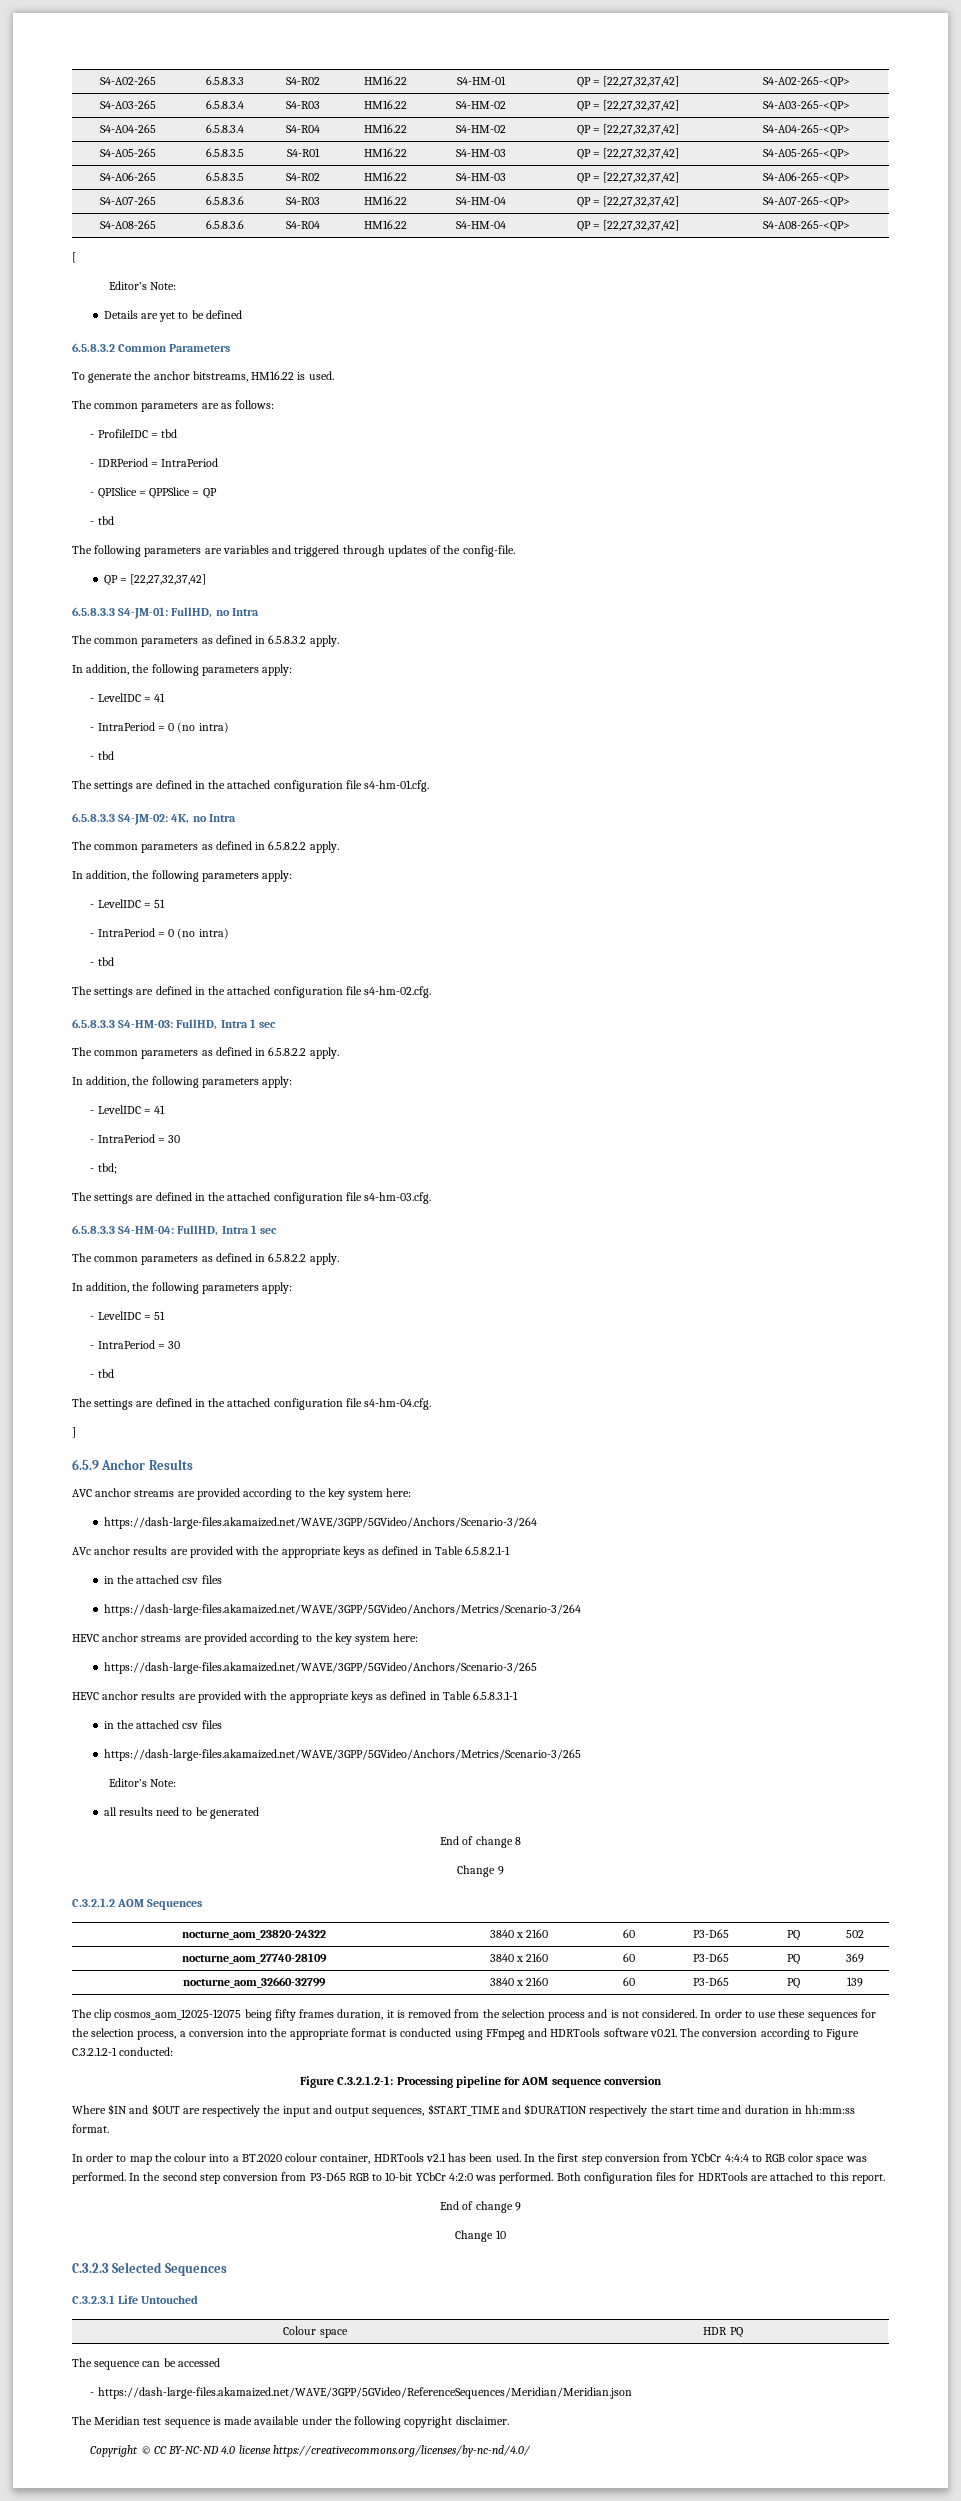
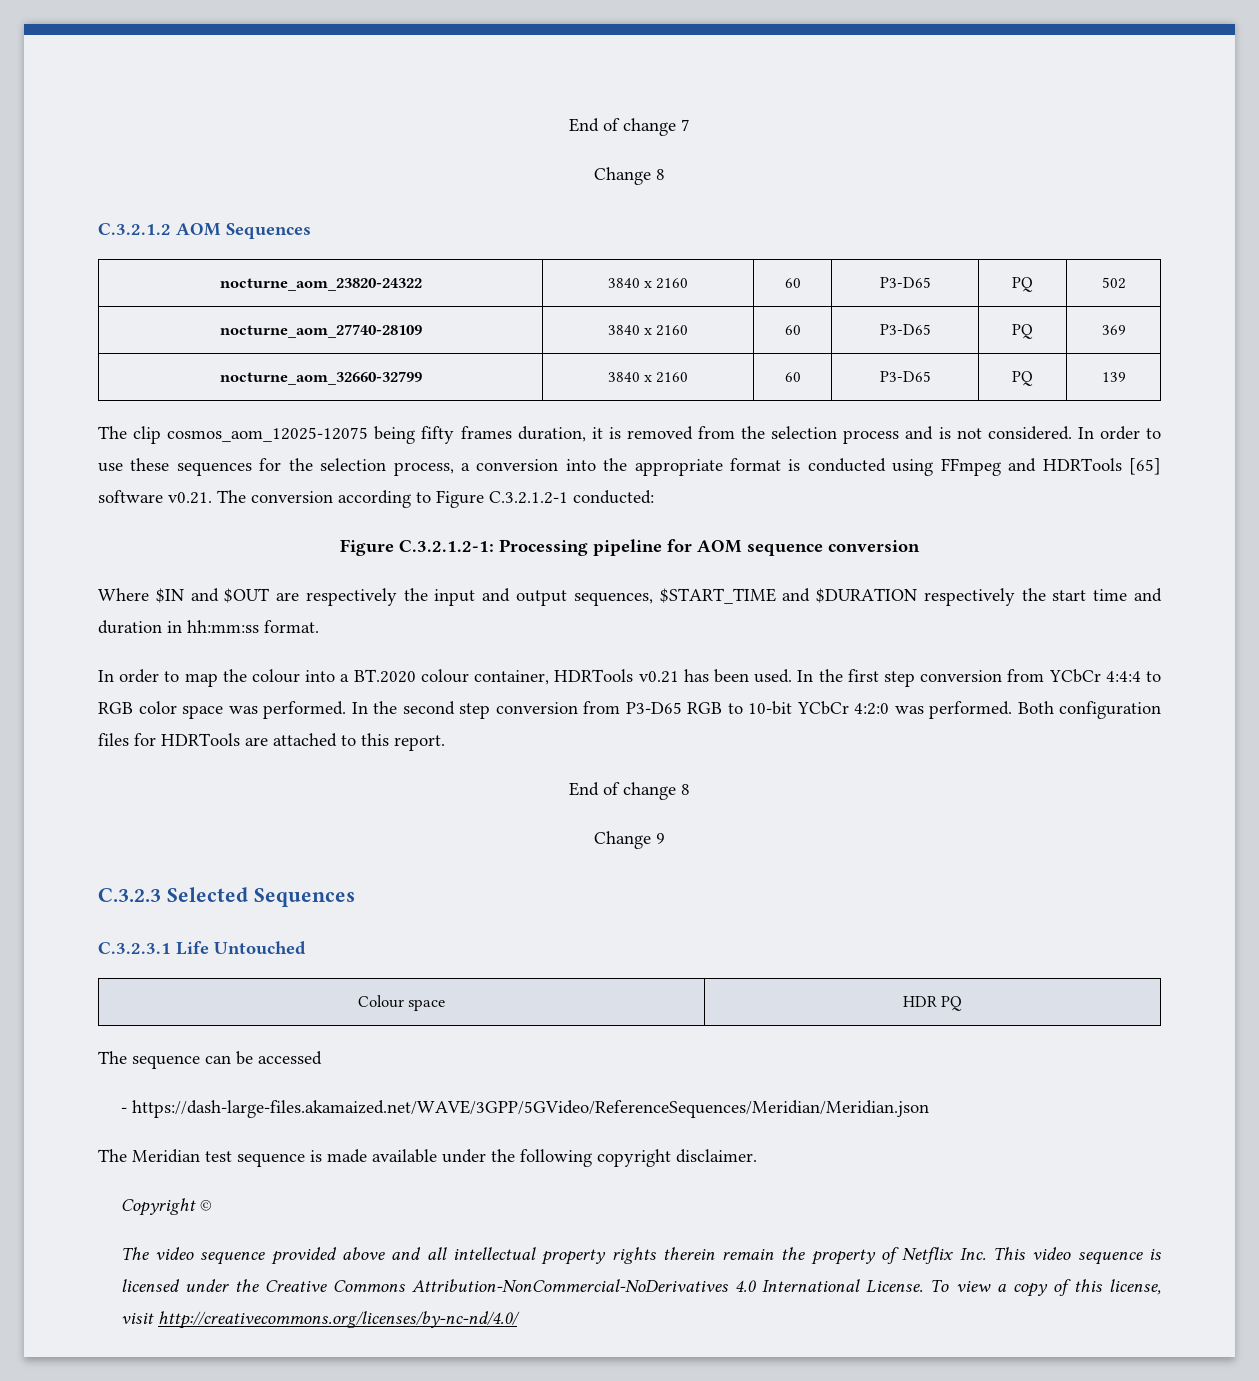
- S4-A02-265 | 6.5.8.3.3 | S4-R02 | HM16.22 | S4-HM-01 | QP = [22,27,32,37,42] | S4-A02-265-<QP>
- S4-A03-265 | 6.5.8.3.4 | S4-R03 | HM16.22 | S4-HM-02 | QP = [22,27,32,37,42] | S4-A03-265-<QP>
- S4-A04-265 | 6.5.8.3.4 | S4-R04 | HM16.22 | S4-HM-02 | QP = [22,27,32,37,42] | S4-A04-265-<QP>
- S4-A05-265 | 6.5.8.3.5 | S4-R01 | HM16.22 | S4-HM-03 | QP = [22,27,32,37,42] | S4-A05-265-<QP>
- S4-A06-265 | 6.5.8.3.5 | S4-R02 | HM16.22 | S4-HM-03 | QP = [22,27,32,37,42] | S4-A06-265-<QP>
- S4-A07-265 | 6.5.8.3.6 | S4-R03 | HM16.22 | S4-HM-04 | QP = [22,27,32,37,42] | S4-A07-265-<QP>
- S4-A08-265 | 6.5.8.3.6 | S4-R04 | HM16.22 | S4-HM-04 | QP = [22,27,32,37,42] | S4-A08-265-<QP>
- [
- Editor’s Note:
- Details are yet to be defined
- 6.5.8.3.2 Common Parameters
- To generate the anchor bitstreams, HM16.22 is used.
- The common parameters are as follows:
- - ProfileIDC = tbd
- - IDRPeriod = IntraPeriod
- - QPISlice = QPPSlice = QP
- - tbd
- The following parameters are variables and triggered through updates of the config-file.
- QP = [22,27,32,37,42]
- 6.5.8.3.3 S4-JM-01: FullHD, no Intra
- The common parameters as defined in 6.5.8.3.2 apply.
- In addition, the following parameters apply:
- - LevelIDC = 41
- - IntraPeriod = 0 (no intra)
- - tbd
- The settings are defined in the attached configuration file s4-hm-01.cfg.
- 6.5.8.3.3 S4-JM-02: 4K, no Intra
- The common parameters as defined in 6.5.8.2.2 apply.
- In addition, the following parameters apply:
- - LevelIDC = 51
- - IntraPeriod = 0 (no intra)
- - tbd
- The settings are defined in the attached configuration file s4-hm-02.cfg.
- 6.5.8.3.3 S4-HM-03: FullHD, Intra 1 sec
- The common parameters as defined in 6.5.8.2.2 apply.
- In addition, the following parameters apply:
- - LevelIDC = 41
- - IntraPeriod = 30
- - tbd;
- The settings are defined in the attached configuration file s4-hm-03.cfg.
- 6.5.8.3.3 S4-HM-04: FullHD, Intra 1 sec
- The common parameters as defined in 6.5.8.2.2 apply.
- In addition, the following parameters apply:
- - LevelIDC = 51
- - IntraPeriod = 30
- - tbd
- The settings are defined in the attached configuration file s4-hm-04.cfg.
- ]
- 6.5.9 Anchor Results
- AVC anchor streams are provided according to the key system here:
- https://dash-large-files.akamaized.net/WAVE/3GPP/5GVideo/Anchors/Scenario-3/264
- AVc anchor results are provided with the appropriate keys as defined in Table 6.5.8.2.1-1
- in the attached csv files
- https://dash-large-files.akamaized.net/WAVE/3GPP/5GVideo/Anchors/Metrics/Scenario-3/264
- HEVC anchor streams are provided according to the key system here:
- https://dash-large-files.akamaized.net/WAVE/3GPP/5GVideo/Anchors/Scenario-3/265
- HEVC anchor results are provided with the appropriate keys as defined in Table 6.5.8.3.1-1
- in the attached csv files
- https://dash-large-files.akamaized.net/WAVE/3GPP/5GVideo/Anchors/Metrics/Scenario-3/265
- Editor’s Note:
- all results need to be generated
- End of change 8
- Change 9
+ End of change 7
+ Change 8
- In order to use these sequences for the selection process, a conversion into the appropriate format is conducted using FFmpeg and HDRTools software v0.21. The conversion according to Figure C.3.2.1.2-1 conducted:
+ In order to use these sequences for the selection process, a conversion into the appropriate format is conducted using FFmpeg and HDRTools [65] software v0.21. The conversion according to Figure C.3.2.1.2-1 conducted:
- In order to map the colour into a BT.2020 colour container, HDRTools v2.1 has been used.
+ In order to map the colour into a BT.2020 colour container, HDRTools v0.21 has been used.
- End of change 9
- Change 10
+ End of change 8
+ Change 9
- Copyright © CC BY-NC-ND 4.0 license https://creativecommons.org/licenses/by-nc-nd/4.0/
+ Copyright ©
+ The video sequence provided above and all intellectual property rights therein remain the property of Netflix Inc. This video sequence is licensed under the Creative Commons Attribution-NonCommercial-NoDerivatives 4.0 International License. To view a copy of this license, visit http://creativecommons.org/licenses/by-nc-nd/4.0/

